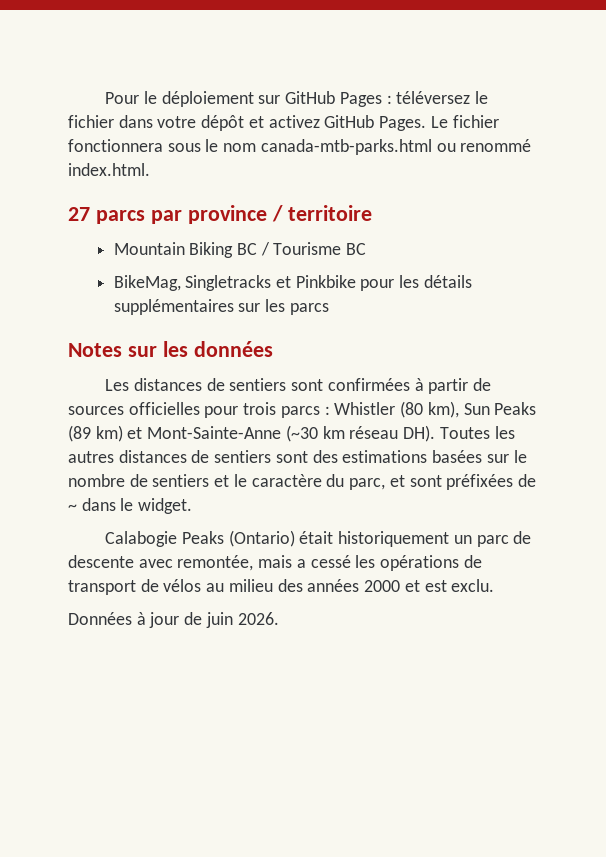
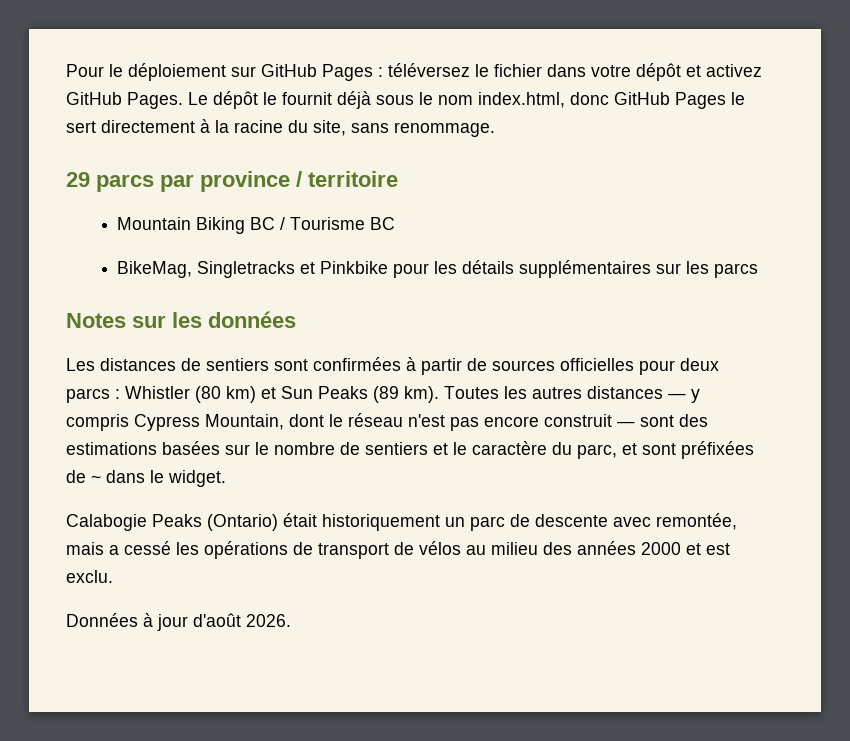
- Le fichier fonctionnera sous le nom canada-mtb-parks.html ou renommé index.html.
- 27 parcs par province / territoire
+ Le dépôt le fournit déjà sous le nom index.html, donc GitHub Pages le sert directement à la racine du site, sans renommage.
+ 29 parcs par province / territoire
- Les distances de sentiers sont confirmées à partir de sources officielles pour trois parcs : Whistler (80 km), Sun Peaks (89 km) et Mont-Sainte-Anne (~30 km réseau DH). Toutes les autres distances de sentiers sont des estimations basées sur le nombre de sentiers et le caractère du parc, et sont préfixées de ~ dans le widget.
+ Les distances de sentiers sont confirmées à partir de sources officielles pour deux parcs : Whistler (80 km) et Sun Peaks (89 km). Toutes les autres distances — y compris Cypress Mountain, dont le réseau n'est pas encore construit — sont des estimations basées sur le nombre de sentiers et le caractère du parc, et sont préfixées de ~ dans le widget.
- Données à jour de juin 2026.
+ Données à jour d'août 2026.

